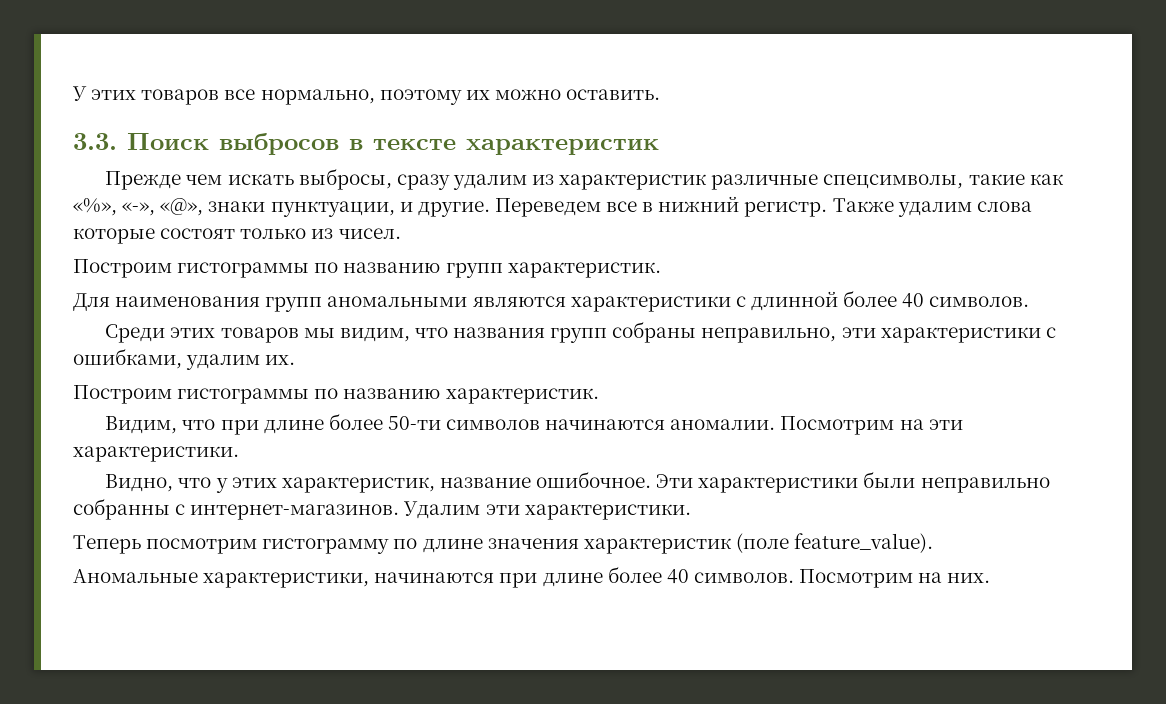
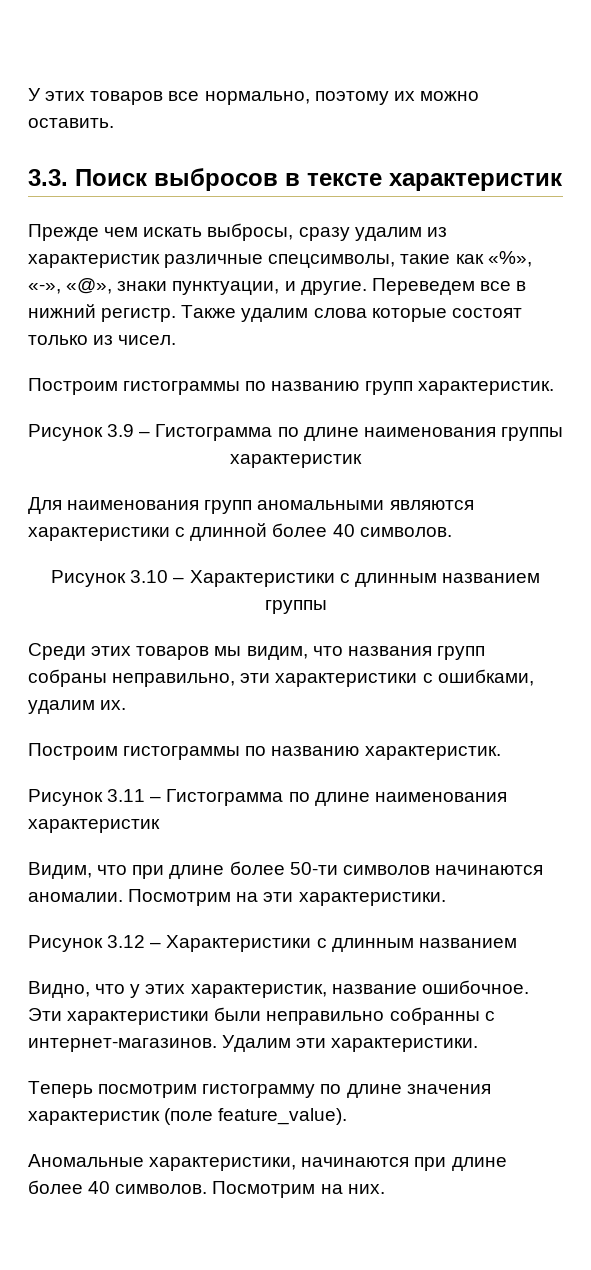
+ Рисунок 3.9 – Гистограмма по длине наименования группы характеристик
+ Рисунок 3.10 – Характеристики с длинным названием группы
+ Рисунок 3.11 – Гистограмма по длине наименования характеристик
+ Рисунок 3.12 – Характеристики с длинным названием

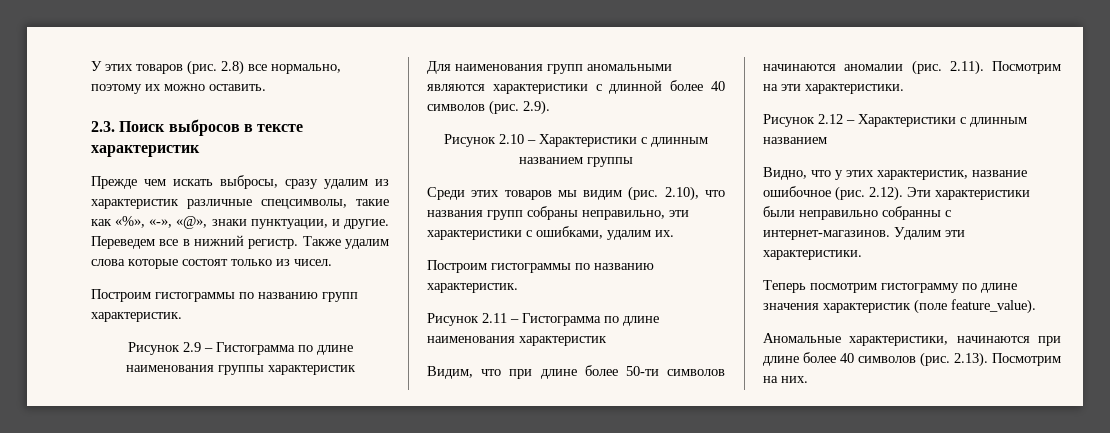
- У этих товаров все нормально, поэтому их можно оставить.
+ У этих товаров (рис. 2.8) все нормально, поэтому их можно оставить.
- 3.3. Поиск выбросов в тексте характеристик
+ 2.3. Поиск выбросов в тексте характеристик
- Рисунок 3.9 – Гистограмма по длине наименования группы характеристик
+ Рисунок 2.9 – Гистограмма по длине наименования группы характеристик
- Для наименования групп аномальными являются характеристики с длинной более 40 символов.
- Рисунок 3.10 – Характеристики с длинным названием группы
+ Для наименования групп аномальными являются характеристики с длинной более 40 символов (рис. 2.9).
+ Рисунок 2.10 – Характеристики с длинным названием группы
- Среди этих товаров мы видим, что названия групп собраны неправильно, эти характеристики с ошибками, удалим их.
+ Среди этих товаров мы видим (рис. 2.10), что названия групп собраны неправильно, эти характеристики с ошибками, удалим их.
- Рисунок 3.11 – Гистограмма по длине наименования характеристик
+ Рисунок 2.11 – Гистограмма по длине наименования характеристик
- Видим, что при длине более 50-ти символов начинаются аномалии. Посмотрим на эти характеристики.
+ Видим, что при длине более 50-ти символов начинаются аномалии (рис. 2.11). Посмотрим на эти характеристики.
- Рисунок 3.12 – Характеристики с длинным названием
+ Рисунок 2.12 – Характеристики с длинным названием
- Видно, что у этих характеристик, название ошибочное. Эти характеристики были неправильно собранны с интернет-магазинов.
+ Видно, что у этих характеристик, название ошибочное (рис. 2.12). Эти характеристики были неправильно собранны с интернет-магазинов.
- Аномальные характеристики, начинаются при длине более 40 символов. Посмотрим на них.
+ Аномальные характеристики, начинаются при длине более 40 символов (рис. 2.13). Посмотрим на них.

